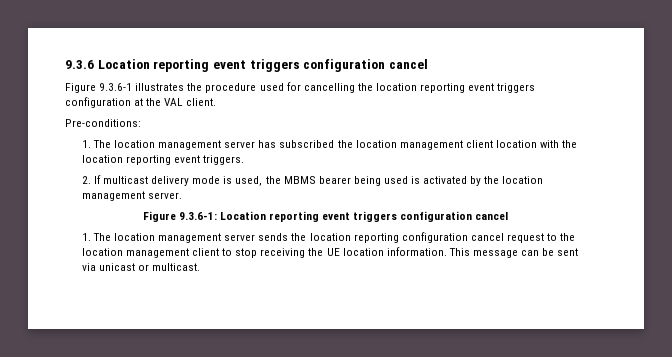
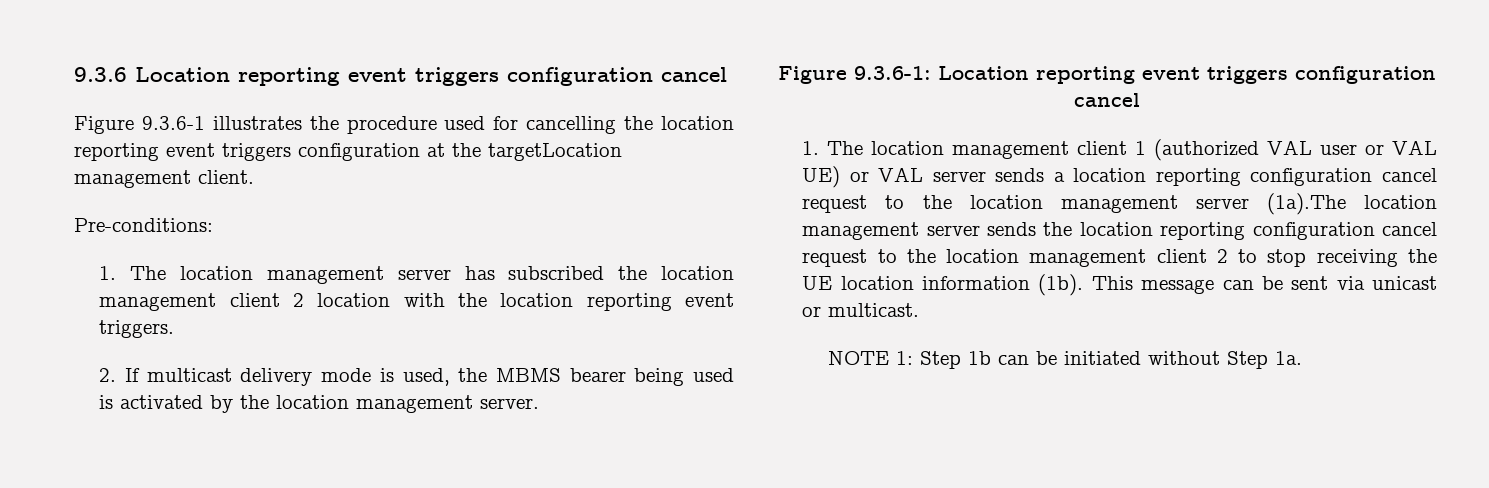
- Figure 9.3.6-1 illustrates the procedure used for cancelling the location reporting event triggers configuration at the VAL client.
+ Figure 9.3.6-1 illustrates the procedure used for cancelling the location reporting event triggers configuration at the targetLocation management client.
- 1. The location management server has subscribed the location management client location with the location reporting event triggers.
+ 1. The location management server has subscribed the location management client 2 location with the location reporting event triggers.
- 1. The location management server sends the location reporting configuration cancel request to the location management client to stop receiving the UE location information.
+ 1. The location management client 1 (authorized VAL user or VAL UE) or VAL server sends a location reporting configuration cancel request to the location management server (1a).The location management server sends the location reporting configuration cancel request to the location management client 2 to stop receiving the UE location information (1b).
+ NOTE 1: Step 1b can be initiated without Step 1a.

